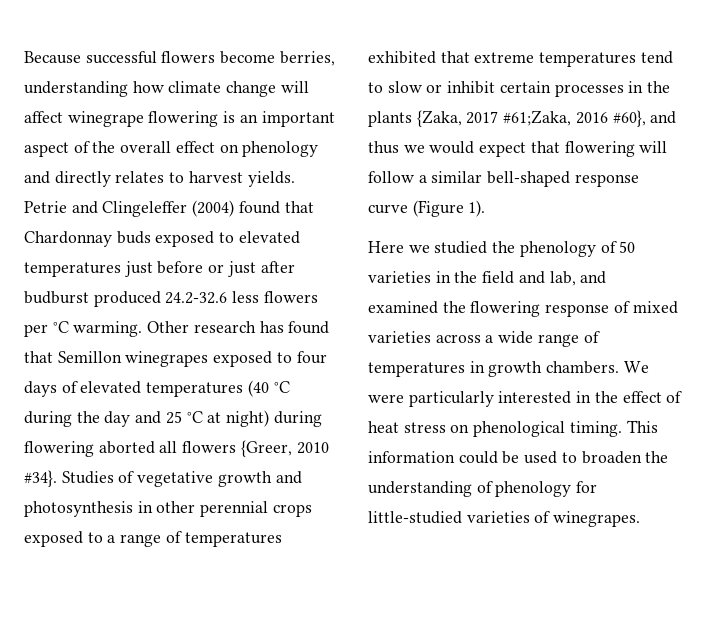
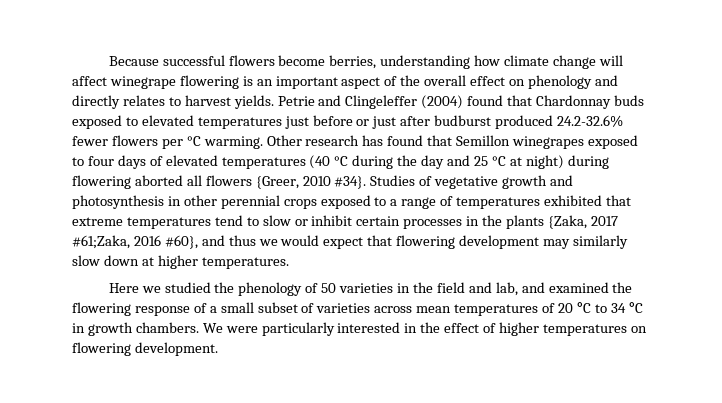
- Petrie and Clingeleffer (2004) found that Chardonnay buds exposed to elevated temperatures just before or just after budburst produced 24.2-32.6 less flowers per °C warming.
+ Petrie and Clingeleffer (2004) found that Chardonnay buds exposed to elevated temperatures just before or just after budburst produced 24.2-32.6% fewer flowers per °C warming.
- Studies of vegetative growth and photosynthesis in other perennial crops exposed to a range of temperatures exhibited that extreme temperatures tend to slow or inhibit certain processes in the plants {Zaka, 2017 #61;Zaka, 2016 #60}, and thus we would expect that flowering will follow a similar bell-shaped response curve (Figure 1).
+ Studies of vegetative growth and photosynthesis in other perennial crops exposed to a range of temperatures exhibited that extreme temperatures tend to slow or inhibit certain processes in the plants {Zaka, 2017 #61;Zaka, 2016 #60}, and thus we would expect that flowering development may similarly slow down at higher temperatures.
- Here we studied the phenology of 50 varieties in the field and lab, and examined the flowering response of mixed varieties across a wide range of temperatures in growth chambers.
+ Here we studied the phenology of 50 varieties in the field and lab, and examined the flowering response of a small subset of varieties across mean temperatures of 20 °C to 34 °C in growth chambers.
- We were particularly interested in the effect of heat stress on phenological timing. This information could be used to broaden the understanding of phenology for little-studied varieties of winegrapes.
+ We were particularly interested in the effect of higher temperatures on flowering development.

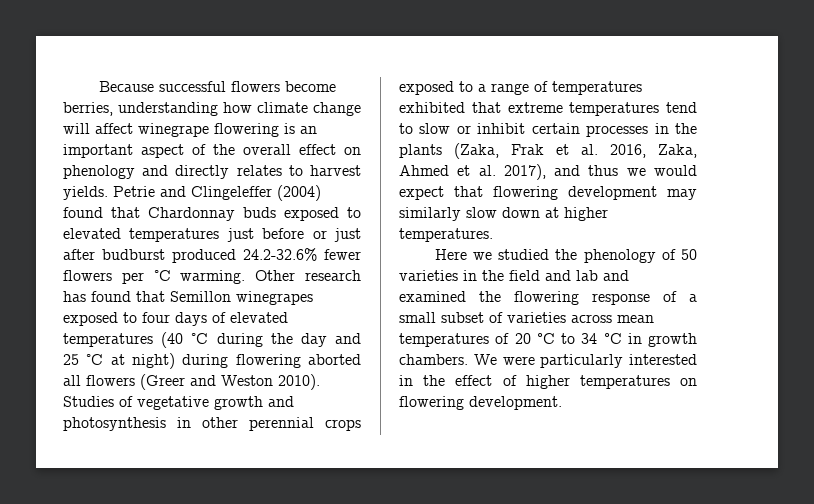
- Other research has found that Semillon winegrapes exposed to four days of elevated temperatures (40 °C during the day and 25 °C at night) during flowering aborted all flowers {Greer, 2010 #34}.
+ Other research has found that Semillon winegrapes exposed to four days of elevated temperatures (40 °C during the day and 25 °C at night) during flowering aborted all flowers (Greer and Weston 2010).
- Studies of vegetative growth and photosynthesis in other perennial crops exposed to a range of temperatures exhibited that extreme temperatures tend to slow or inhibit certain processes in the plants {Zaka, 2017 #61;Zaka, 2016 #60}, and thus we would expect that flowering development may similarly slow down at higher temperatures.
+ Studies of vegetative growth and photosynthesis in other perennial crops exposed to a range of temperatures exhibited that extreme temperatures tend to slow or inhibit certain processes in the plants (Zaka, Frak et al. 2016, Zaka, Ahmed et al. 2017), and thus we would expect that flowering development may similarly slow down at higher temperatures.
- Here we studied the phenology of 50 varieties in the field and lab, and examined the flowering response of a small subset of varieties across mean temperatures of 20 °C to 34 °C in growth chambers.
+ Here we studied the phenology of 50 varieties in the field and lab and examined the flowering response of a small subset of varieties across mean temperatures of 20 °C to 34 °C in growth chambers.

